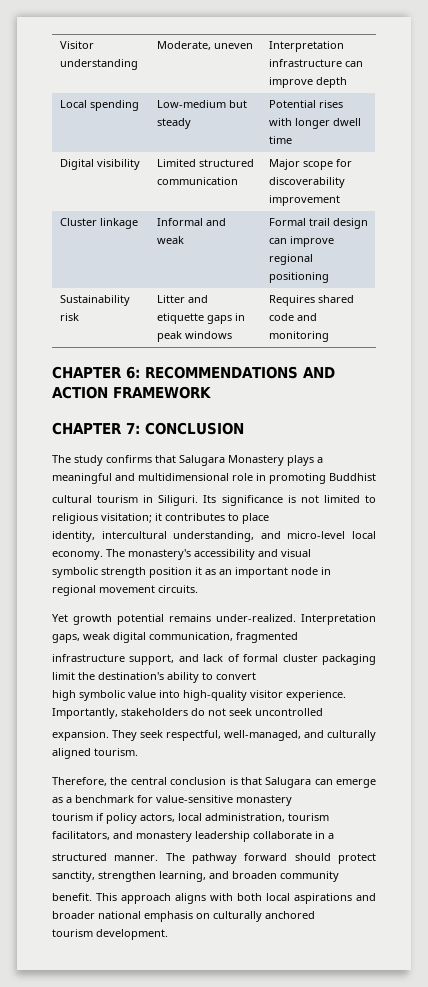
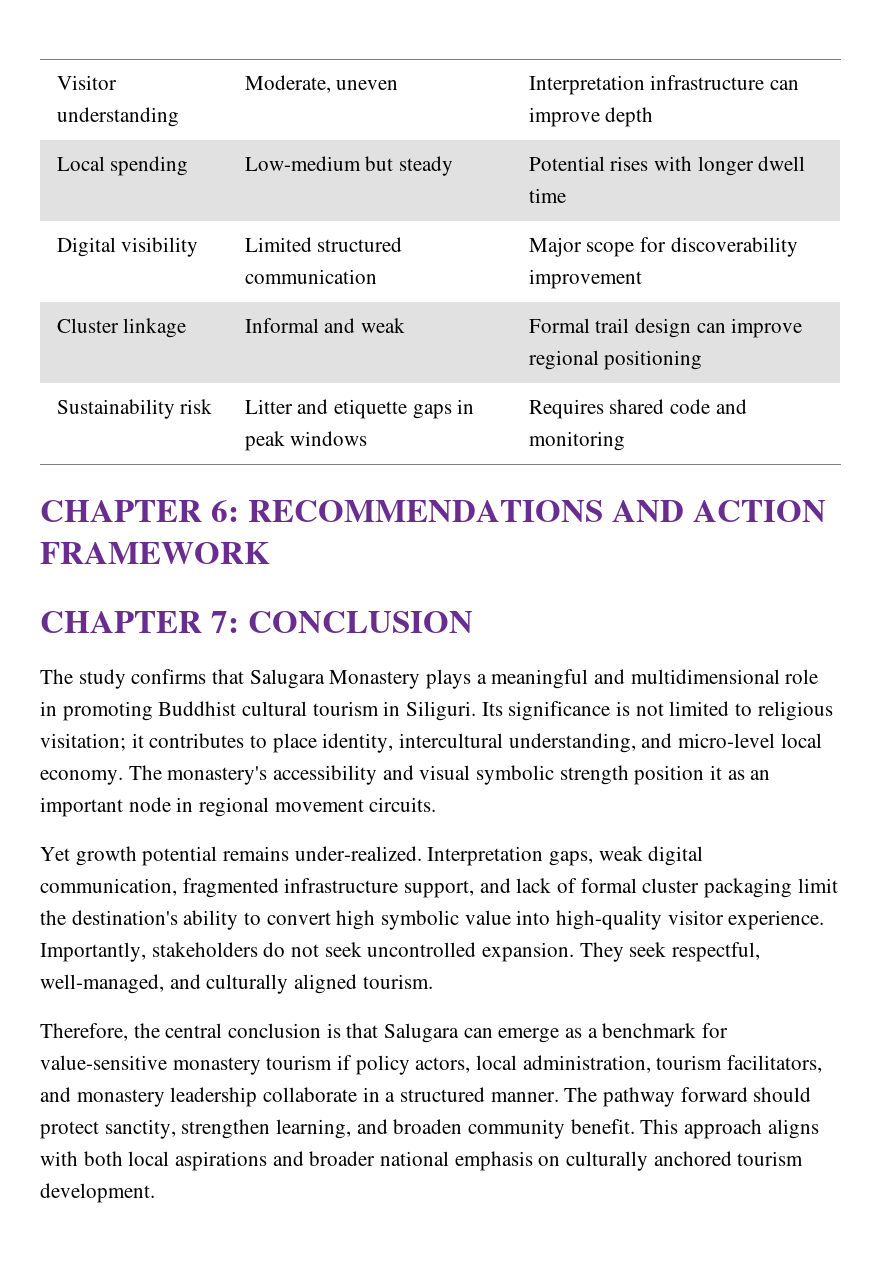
- The study confirms that Salugara Monastery plays a meaningful and multidimensional role in promoting Buddhist
- cultural tourism in Siliguri.
+ The study confirms that Salugara Monastery plays a meaningful and multidimensional role in promoting Buddhist cultural tourism in Siliguri.
- Its significance is not limited to religious visitation; it contributes to place
- identity, intercultural understanding, and micro-level local economy.
+ Its significance is not limited to religious visitation; it contributes to place identity, intercultural understanding, and micro-level local economy.
- The monastery's accessibility and visual
- symbolic strength position it as an important node in regional movement circuits.
+ The monastery's accessibility and visual symbolic strength position it as an important node in regional movement circuits.
- Interpretation gaps, weak digital communication, fragmented
- infrastructure support, and lack of formal cluster packaging limit the destination's ability to convert
- high symbolic value into high-quality visitor experience.
+ Interpretation gaps, weak digital communication, fragmented infrastructure support, and lack of formal cluster packaging limit the destination's ability to convert high symbolic value into high-quality visitor experience.
- Importantly, stakeholders do not seek uncontrolled
- expansion.
+ Importantly, stakeholders do not seek uncontrolled expansion.
- Therefore, the central conclusion is that Salugara can emerge as a benchmark for value-sensitive monastery
- tourism if policy actors, local administration, tourism facilitators, and monastery leadership collaborate in a
- structured manner.
+ Therefore, the central conclusion is that Salugara can emerge as a benchmark for value-sensitive monastery tourism if policy actors, local administration, tourism facilitators, and monastery leadership collaborate in a structured manner.
- The pathway forward should protect sanctity, strengthen learning, and broaden community
- benefit.
+ The pathway forward should protect sanctity, strengthen learning, and broaden community benefit.
- This approach aligns with both local aspirations and broader national emphasis on culturally anchored
- tourism development.
+ This approach aligns with both local aspirations and broader national emphasis on culturally anchored tourism development.

